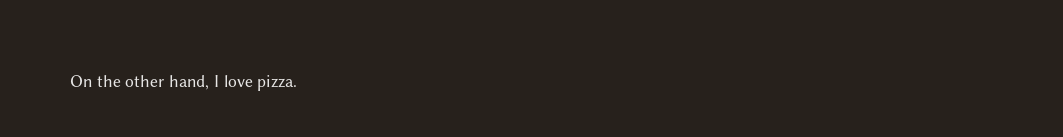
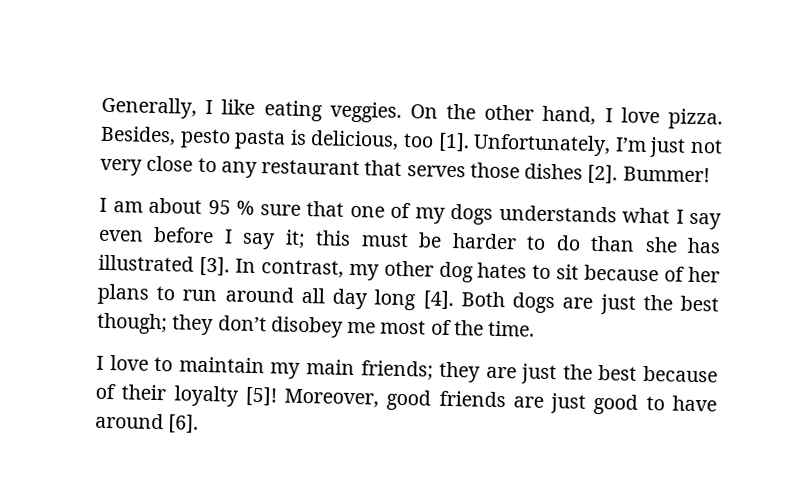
+ Generally, I like eating veggies.
+ Besides, pesto pasta is delicious, too [1]. Unfortunately, I’m just not very close to any restaurant that serves those dishes [2]. Bummer!
+ I am about 95 % sure that one of my dogs understands what I say even before I say it; this must be harder to do than she has illustrated [3]. In contrast, my other dog hates to sit because of her plans to run around all day long [4]. Both dogs are just the best though; they don’t disobey me most of the time.
+ I love to maintain my main friends; they are just the best because of their loyalty [5]! Moreover, good friends are just good to have around [6].

